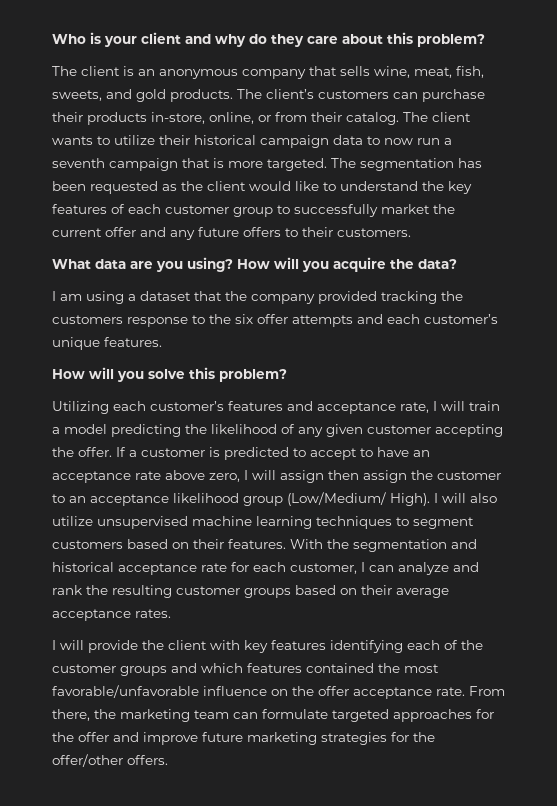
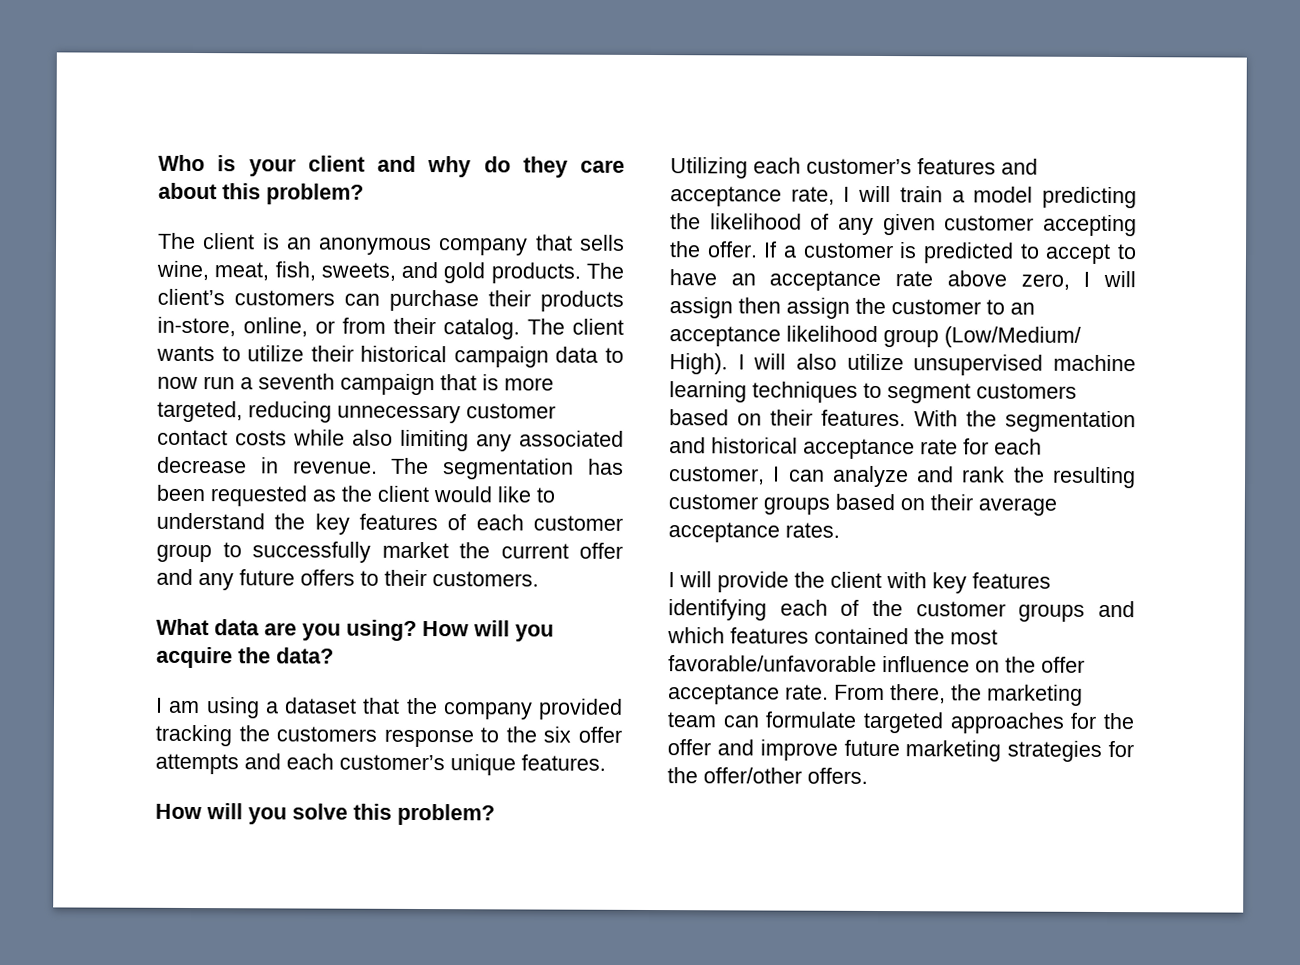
- The client wants to utilize their historical campaign data to now run a seventh campaign that is more targeted.
+ The client wants to utilize their historical campaign data to now run a seventh campaign that is more targeted, reducing unnecessary customer contact costs while also limiting any associated decrease in revenue.

